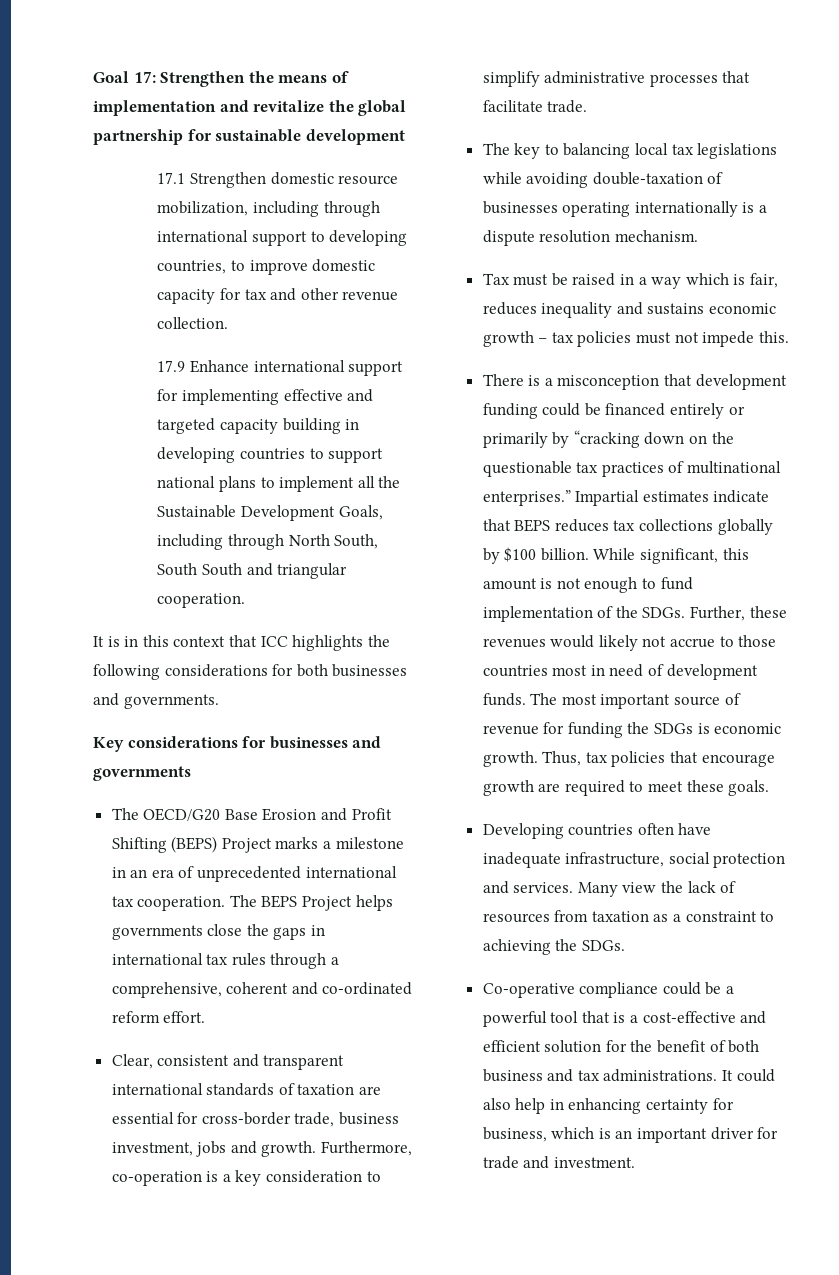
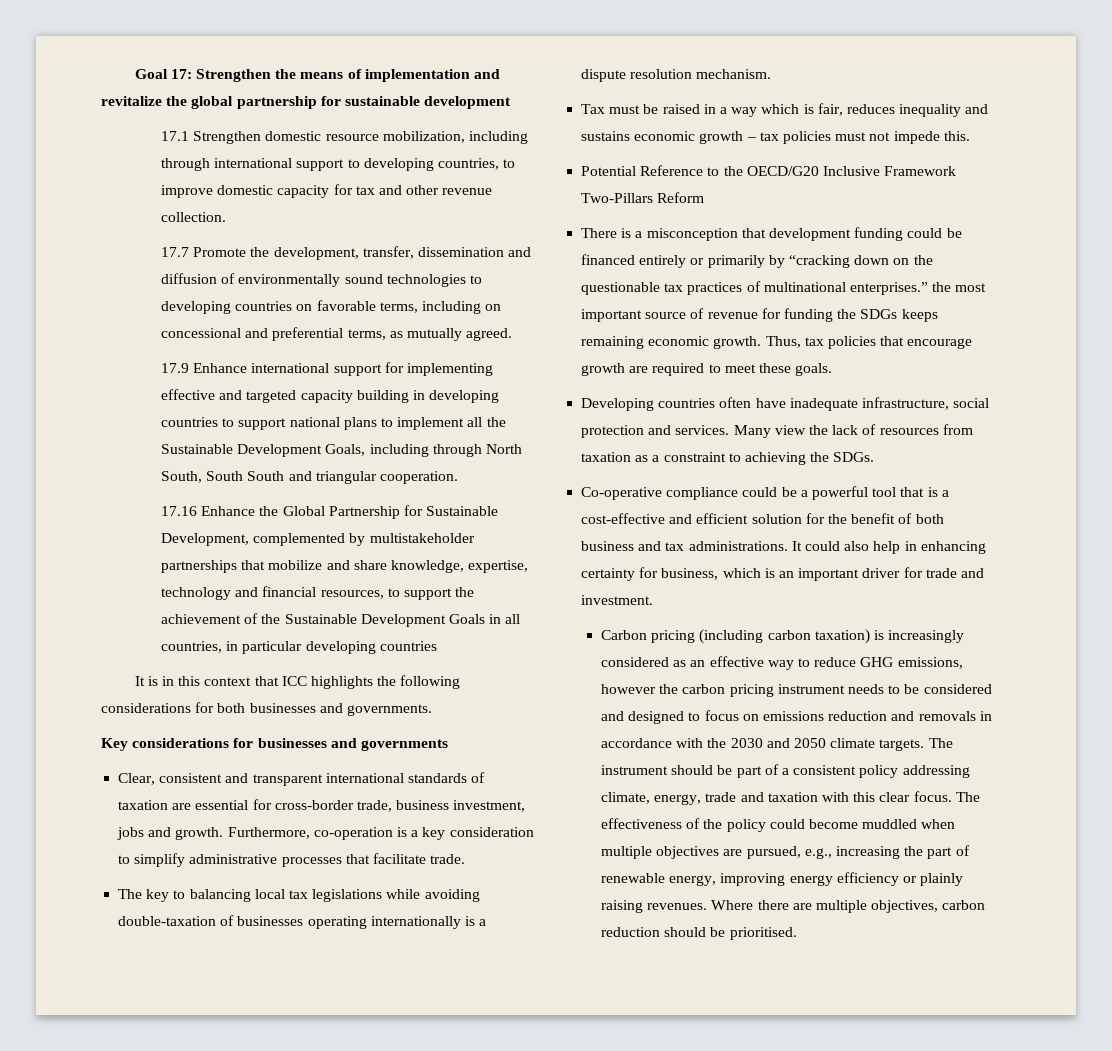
+ 17.7 Promote the development, transfer, dissemination and diffusion of environmentally sound technologies to developing countries on favorable terms, including on concessional and preferential terms, as mutually agreed.
+ 17.16 Enhance the Global Partnership for Sustainable Development, complemented by multistakeholder partnerships that mobilize and share knowledge, expertise, technology and financial resources, to support the achievement of the Sustainable Development Goals in all countries, in particular developing countries
- The OECD/G20 Base Erosion and Profit Shifting (BEPS) Project marks a milestone in an era of unprecedented international tax cooperation. The BEPS Project helps governments close the gaps in international tax rules through a comprehensive, coherent and co-ordinated reform effort.
+ Potential Reference to the OECD/G20 Inclusive Framework Two-Pillars Reform
- There is a misconception that development funding could be financed entirely or primarily by “cracking down on the questionable tax practices of multinational enterprises.” Impartial estimates indicate that BEPS reduces tax collections globally by $100 billion. While significant, this amount is not enough to fund implementation of the SDGs. Further, these revenues would likely not accrue to those countries most in need of development funds. The most important source of revenue for funding the SDGs is economic growth.
+ There is a misconception that development funding could be financed entirely or primarily by “cracking down on the questionable tax practices of multinational enterprises.” the most important source of revenue for funding the SDGs keeps remaining economic growth.
+ Carbon pricing (including carbon taxation) is increasingly considered as an effective way to reduce GHG emissions, however the carbon pricing instrument needs to be considered and designed to focus on emissions reduction and removals in accordance with the 2030 and 2050 climate targets. The instrument should be part of a consistent policy addressing climate, energy, trade and taxation with this clear focus. The effectiveness of the policy could become muddled when multiple objectives are pursued, e.g., increasing the part of renewable energy, improving energy efficiency or plainly raising revenues. Where there are multiple objectives, carbon reduction should be prioritised.

